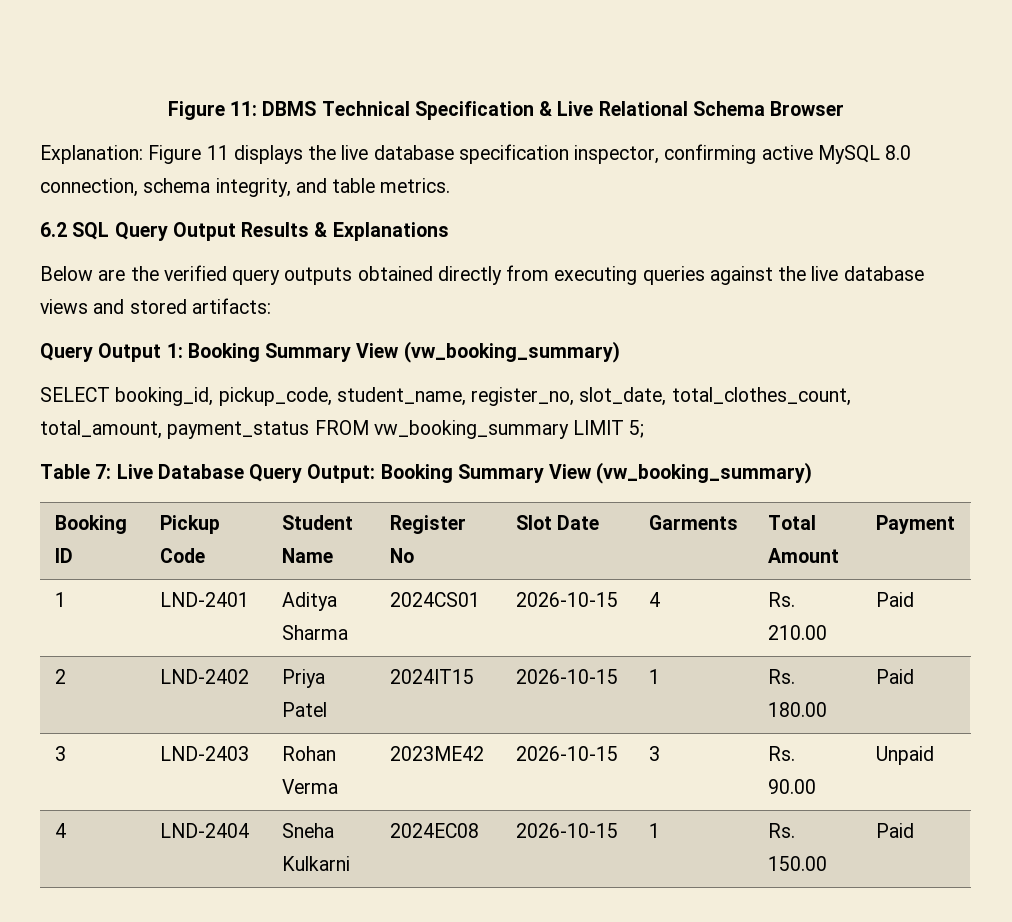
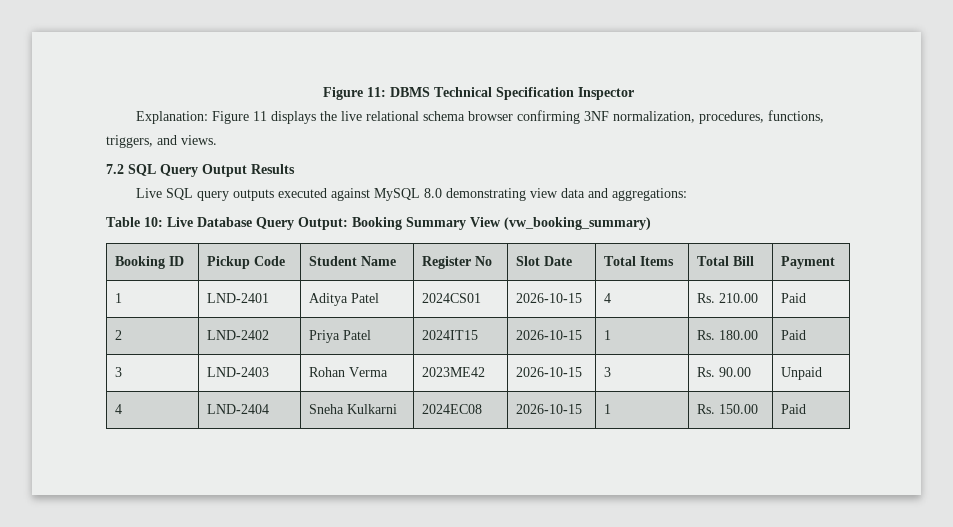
- Figure 11: DBMS Technical Specification & Live Relational Schema Browser
+ Figure 11: DBMS Technical Specification Inspector
- Explanation: Figure 11 displays the live database specification inspector, confirming active MySQL 8.0 connection, schema integrity, and table metrics.
- 6.2 SQL Query Output Results & Explanations
- Below are the verified query outputs obtained directly from executing queries against the live database views and stored artifacts:
- Query Output 1: Booking Summary View (vw_booking_summary)
- SELECT booking_id, pickup_code, student_name, register_no, slot_date, total_clothes_count, total_amount, payment_status FROM vw_booking_summary LIMIT 5;
+ Explanation: Figure 11 displays the live relational schema browser confirming 3NF normalization, procedures, functions, triggers, and views.
+ 7.2 SQL Query Output Results
+ Live SQL query outputs executed against MySQL 8.0 demonstrating view data and aggregations:
- Table 7: Live Database Query Output: Booking Summary View (vw_booking_summary)
+ Table 10: Live Database Query Output: Booking Summary View (vw_booking_summary)
- Booking ID | Pickup Code | Student Name | Register No | Slot Date | Garments | Total Amount | Payment
+ Booking ID | Pickup Code | Student Name | Register No | Slot Date | Total Items | Total Bill | Payment
- 1 | LND-2401 | Aditya Sharma | 2024CS01 | 2026-10-15 | 4 | Rs. 210.00 | Paid
+ 1 | LND-2401 | Aditya Patel | 2024CS01 | 2026-10-15 | 4 | Rs. 210.00 | Paid

